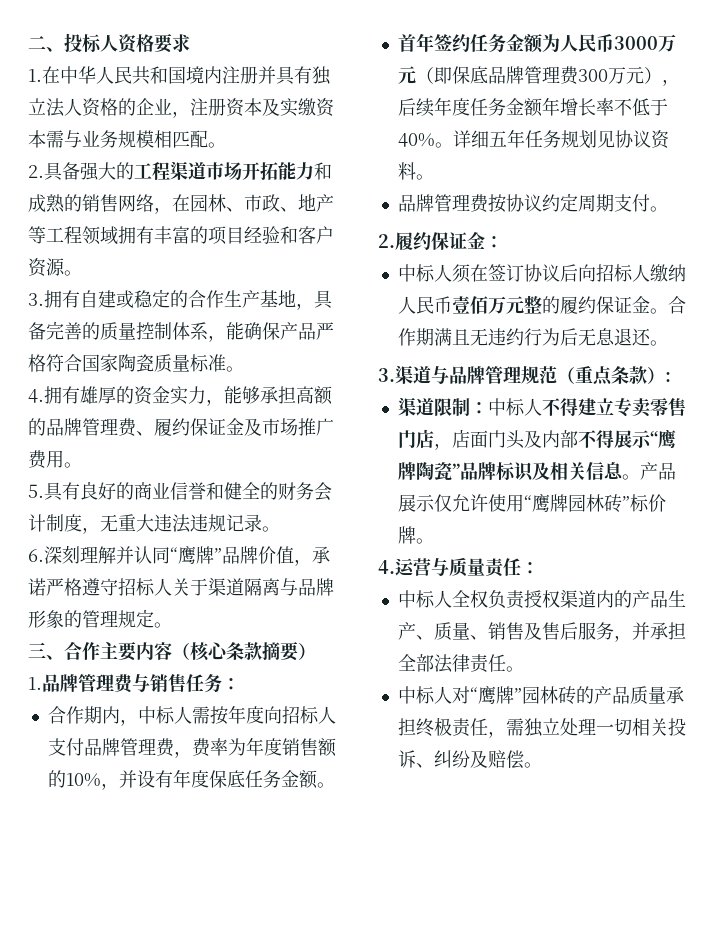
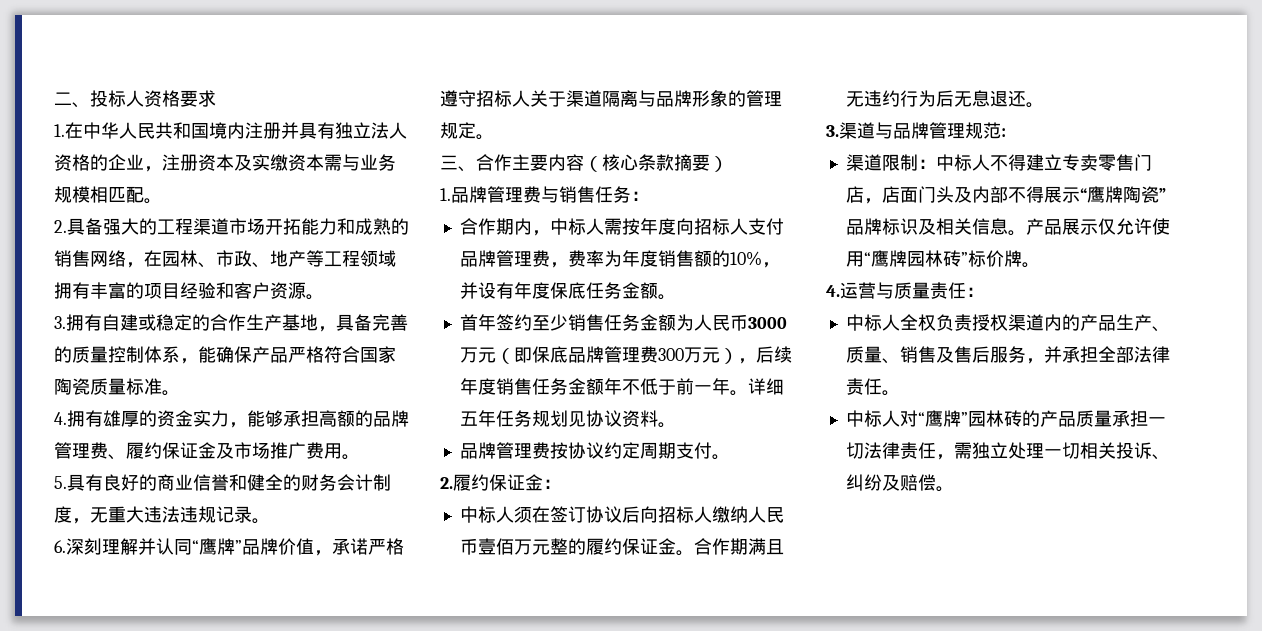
- 首年签约任务金额为人民币3000万元（即保底品牌管理费300万元），后续年度任务金额年增长率不低于40%。
+ 首年签约至少销售任务金额为人民币3000万元（即保底品牌管理费300万元），后续年度销售任务金额年不低于前一年。
- 3.渠道与品牌管理规范（重点条款）:
+ 3.渠道与品牌管理规范:
- 中标人对“鹰牌”园林砖的产品质量承担终极责任，需独立处理一切相关投诉、纠纷及赔偿。
+ 中标人对“鹰牌”园林砖的产品质量承担一切法律责任，需独立处理一切相关投诉、纠纷及赔偿。

